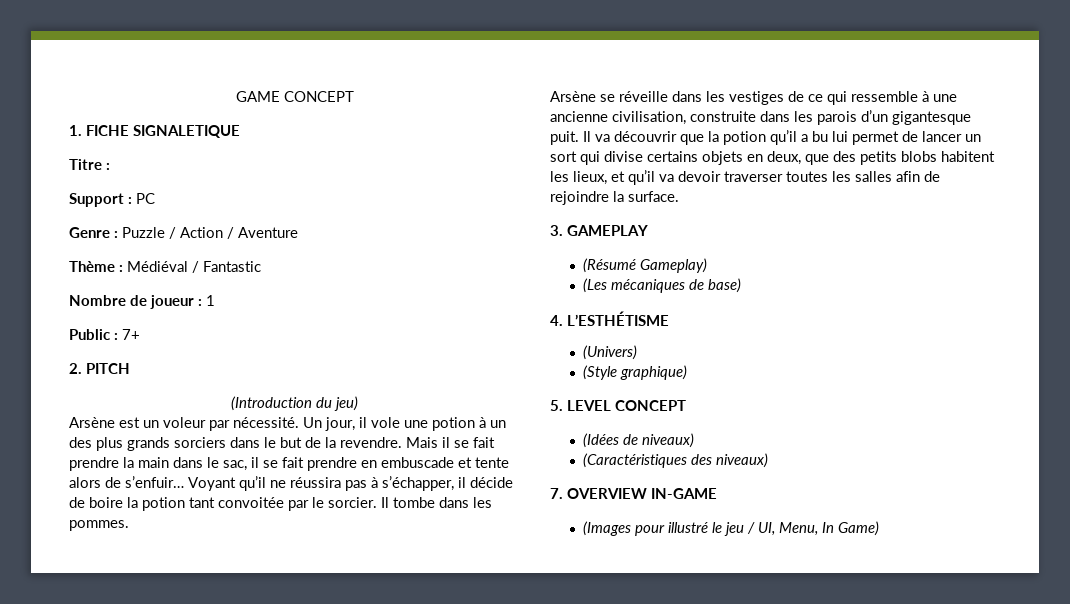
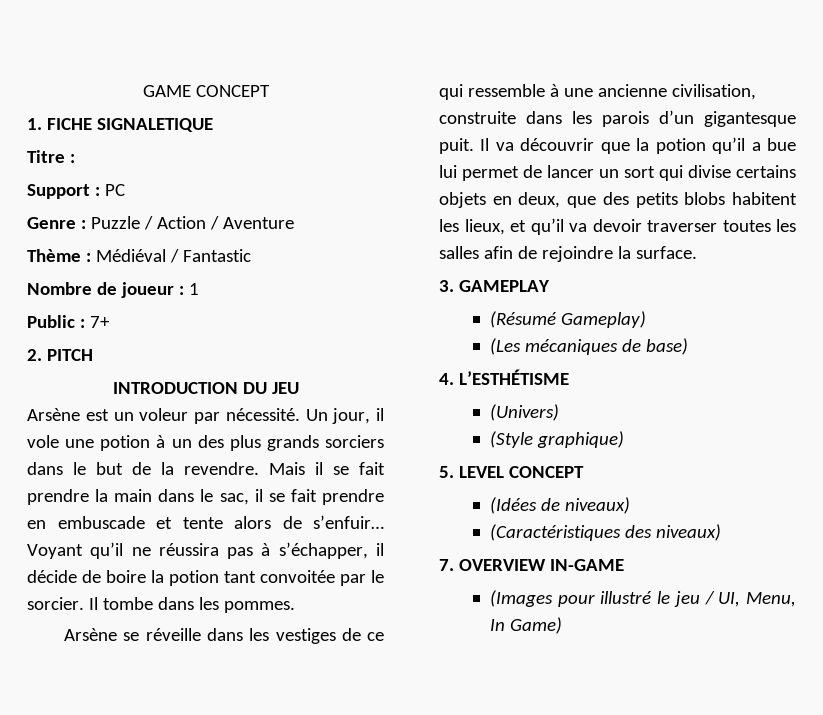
- (Introduction du jeu)
+ INTRODUCTION DU JEU
- Il va découvrir que la potion qu’il a bu lui permet de lancer un sort qui divise certains objets en deux, que des petits blobs habitent les lieux, et qu’il va devoir traverser toutes les salles afin de rejoindre la surface.
+ Il va découvrir que la potion qu’il a bue lui permet de lancer un sort qui divise certains objets en deux, que des petits blobs habitent les lieux, et qu’il va devoir traverser toutes les salles afin de rejoindre la surface.

